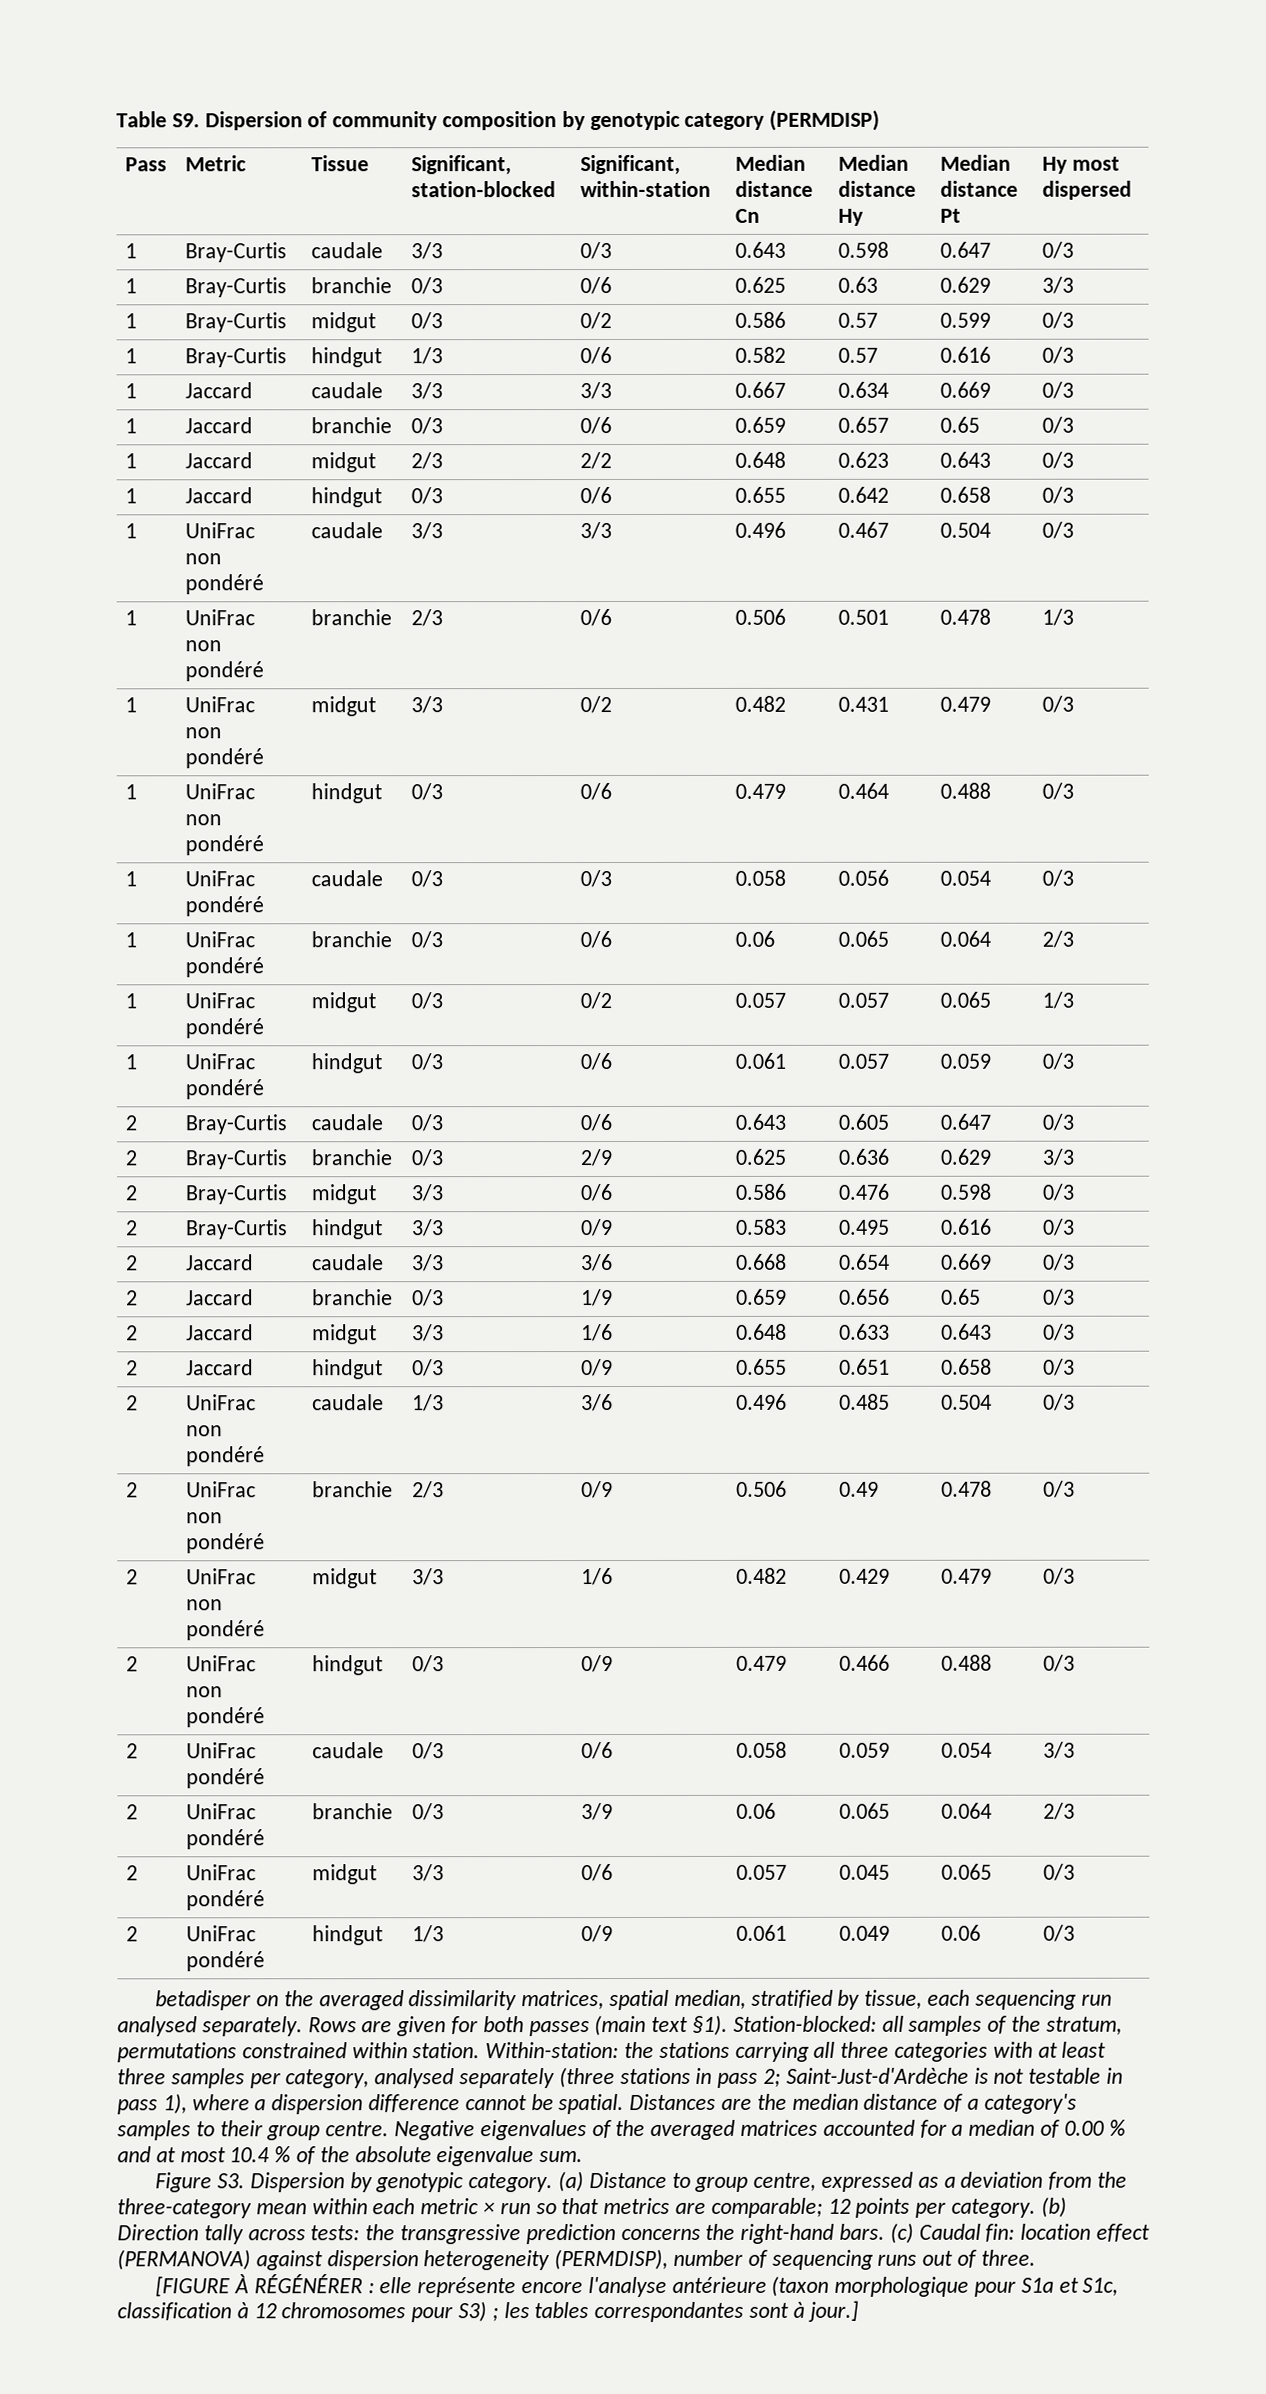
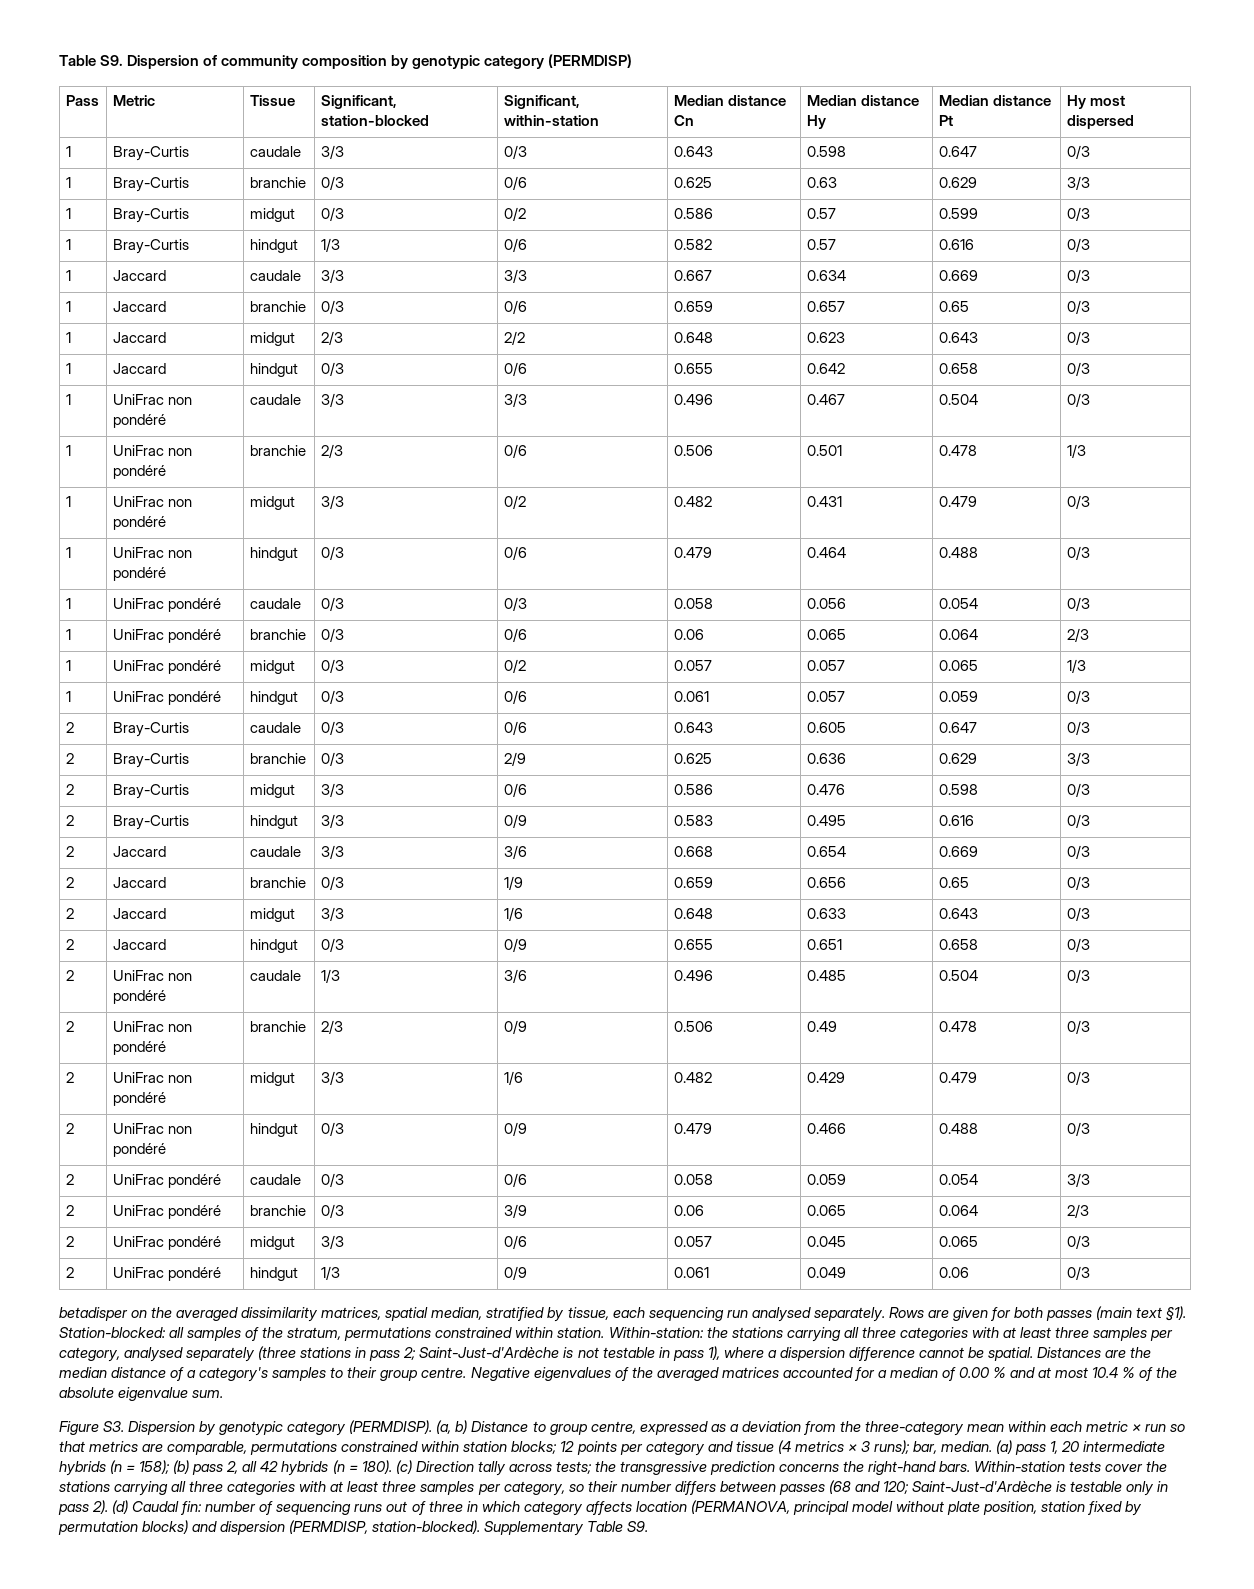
- Figure S3. Dispersion by genotypic category. (a) Distance to group centre, expressed as a deviation from the three-category mean within each metric × run so that metrics are comparable; 12 points per category. (b) Direction tally across tests: the transgressive prediction concerns the right-hand bars.
+ Figure S3. Dispersion by genotypic category (PERMDISP). (a, b) Distance to group centre, expressed as a deviation from the three-category mean within each metric × run so that metrics are comparable, permutations constrained within station blocks; 12 points per category and tissue (4 metrics × 3 runs); bar, median. (a) pass 1, 20 intermediate hybrids (n = 158); (b) pass 2, all 42 hybrids (n = 180). (c) Direction tally across tests; the transgressive prediction concerns the right-hand bars.
- (c) Caudal fin: location effect (PERMANOVA) against dispersion heterogeneity (PERMDISP), number of sequencing runs out of three.
- [FIGURE À RÉGÉNÉRER : elle représente encore l'analyse antérieure (taxon morphologique pour S1a et S1c, classification à 12 chromosomes pour S3) ; les tables correspondantes sont à jour.]
+ Within-station tests cover the stations carrying all three categories with at least three samples per category, so their number differs between passes (68 and 120; Saint-Just-d'Ardèche is testable only in pass 2). (d) Caudal fin: number of sequencing runs out of three in which category affects location (PERMANOVA, principal model without plate position, station fixed by permutation blocks) and dispersion (PERMDISP, station-blocked). Supplementary Table S9.

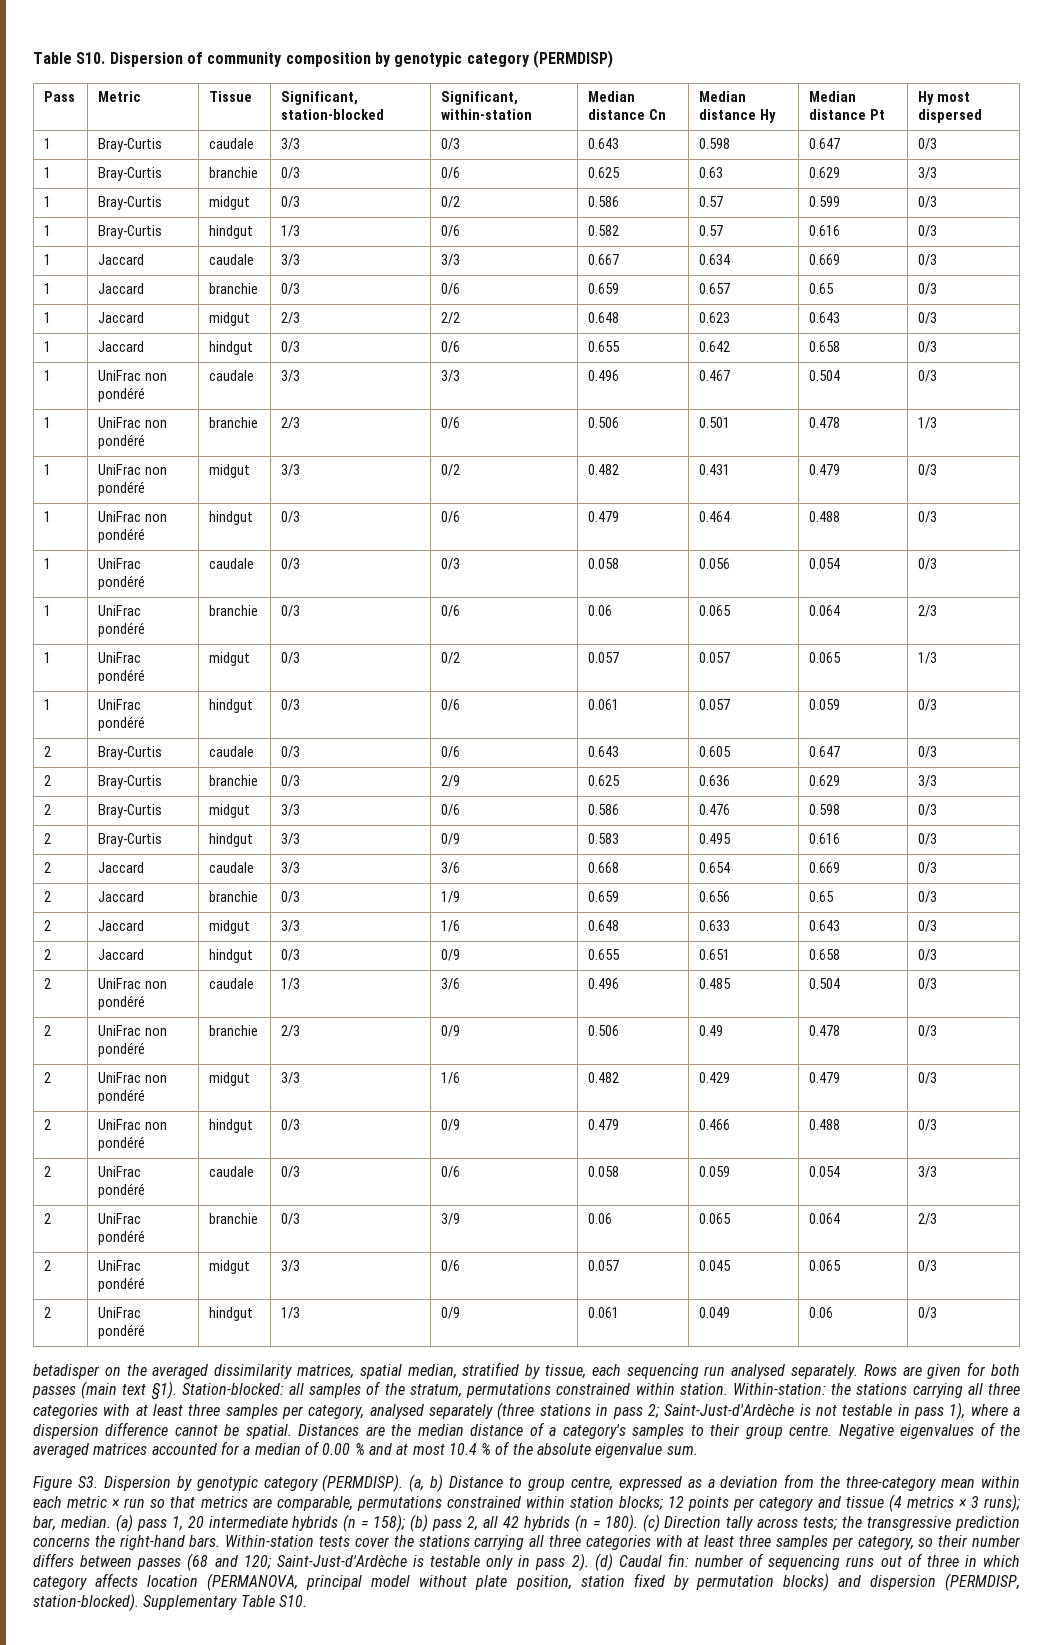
- Table S9. Dispersion of community composition by genotypic category (PERMDISP)
+ Table S10. Dispersion of community composition by genotypic category (PERMDISP)
- Supplementary Table S9.
+ Supplementary Table S10.

